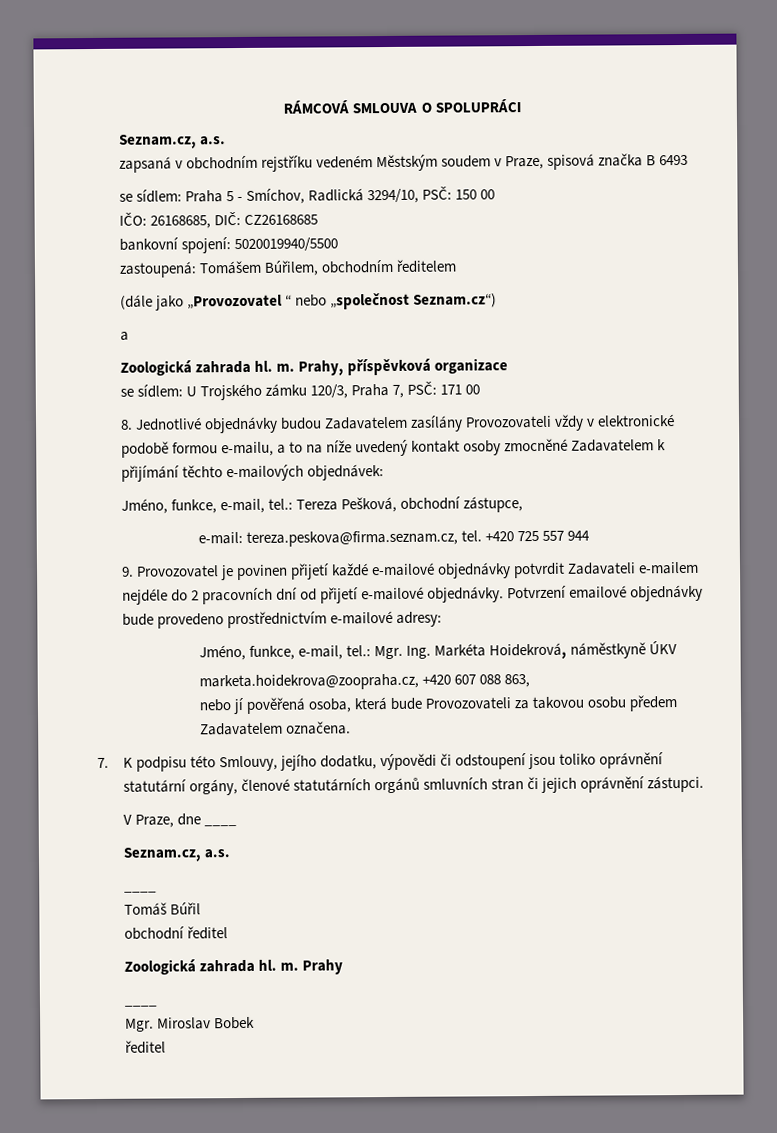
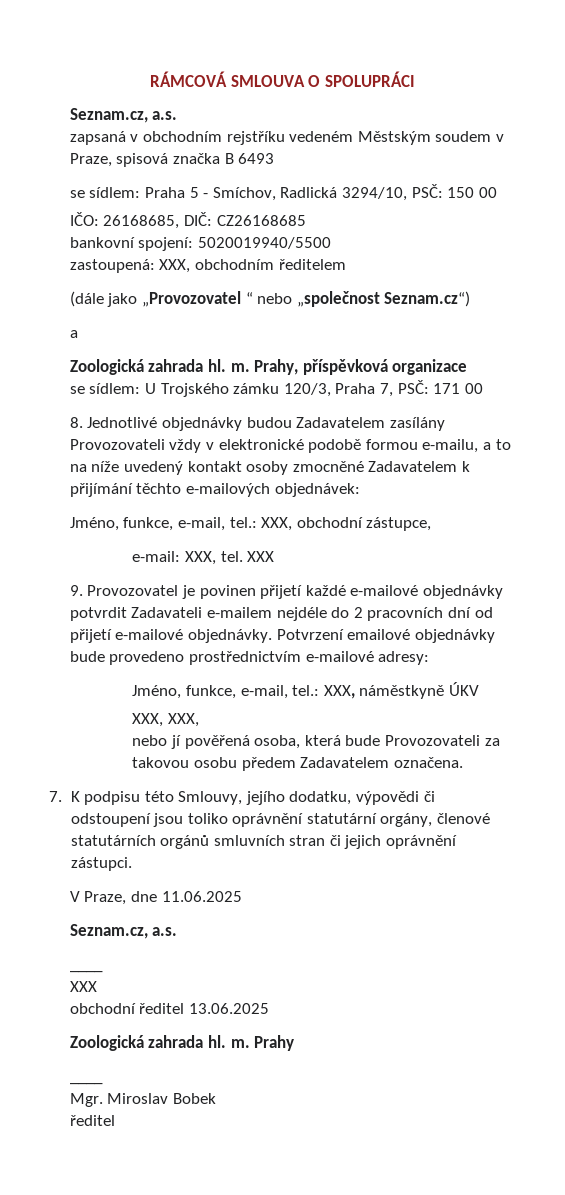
- zastoupená: Tomášem Búřilem, obchodním ředitelem
+ zastoupená: XXX, obchodním ředitelem
- Jméno, funkce, e-mail, tel.: Tereza Pešková, obchodní zástupce,
+ Jméno, funkce, e-mail, tel.: XXX, obchodní zástupce,
- e-mail: tereza.peskova@firma.seznam.cz, tel. +420 725 557 944
+ e-mail: XXX, tel. XXX
- Jméno, funkce, e-mail, tel.: Mgr. Ing. Markéta Hoidekrová, náměstkyně ÚKV
- marketa.hoidekrova@zoopraha.cz, +420 607 088 863,
+ Jméno, funkce, e-mail, tel.: XXX, náměstkyně ÚKV
+ XXX, XXX,
- V Praze, dne ____
+ V Praze, dne 11.06.2025
  Seznam.cz, a.s.
  ____
- Tomáš Búřil
+ XXX
- obchodní ředitel
+ obchodní ředitel 13.06.2025

